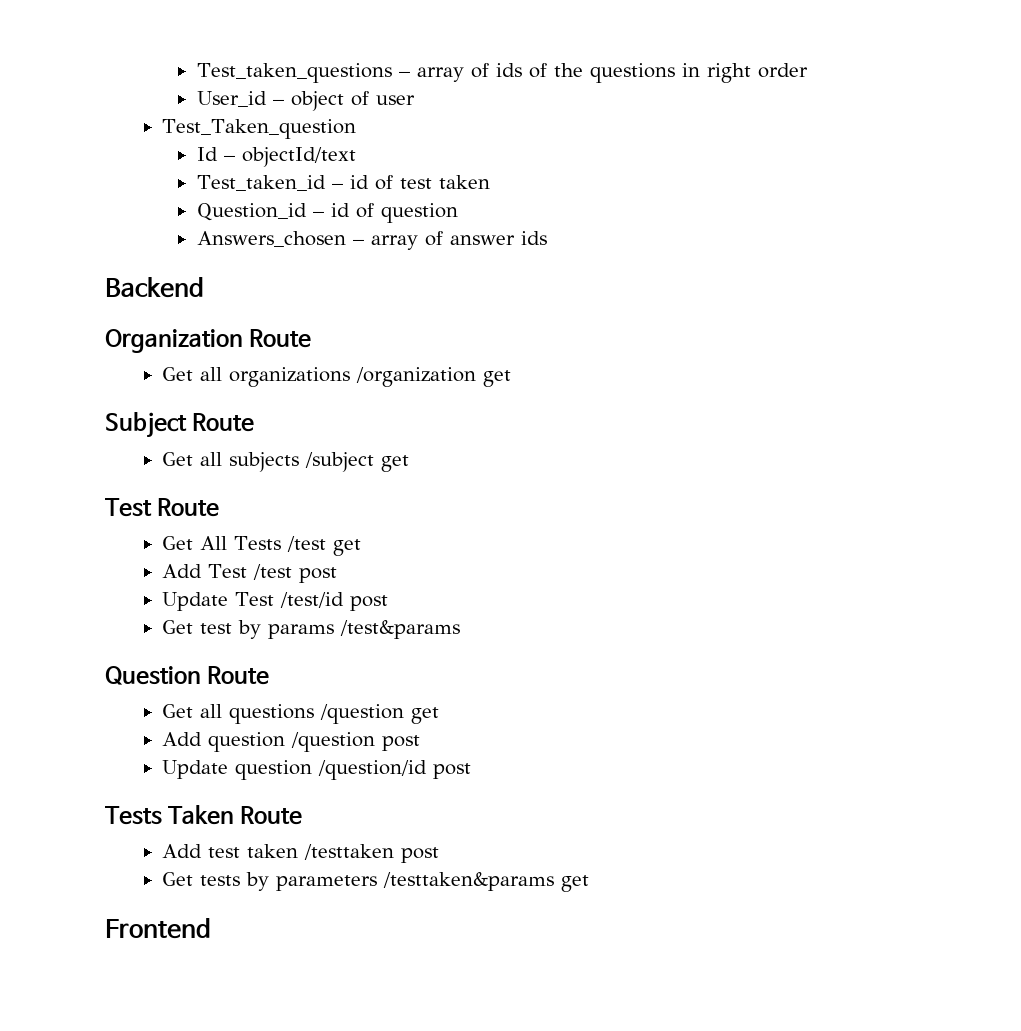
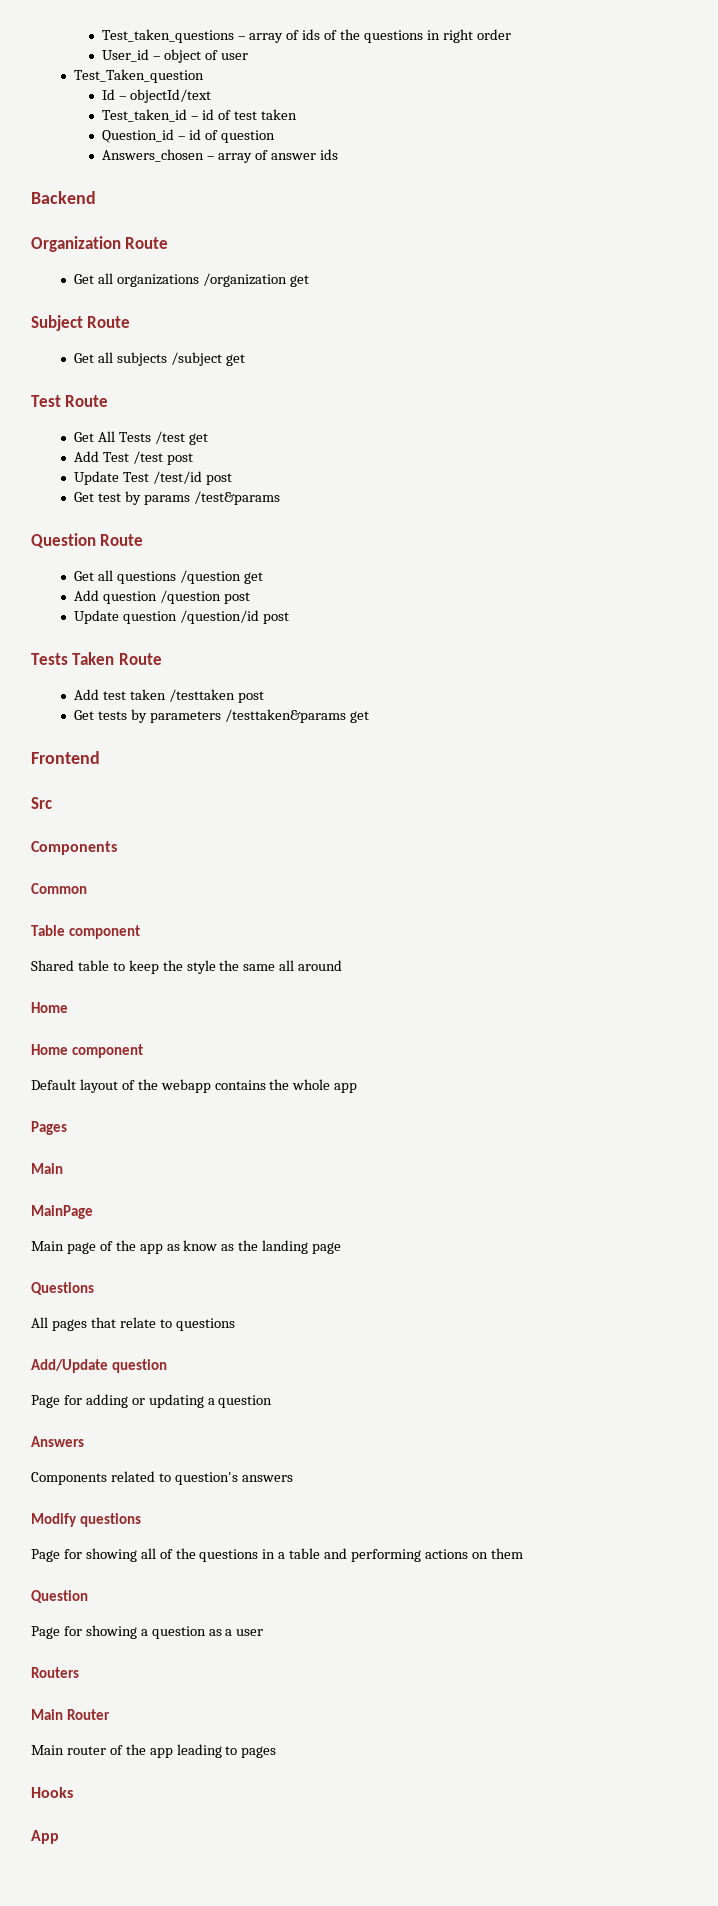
+ Src
+ Components
+ Common
+ Table component
+ Shared table to keep the style the same all around
+ Home
+ Home component
+ Default layout of the webapp contains the whole app
+ Pages
+ Main
+ MainPage
+ Main page of the app as know as the landing page
+ Questions
+ All pages that relate to questions
+ Add/Update question
+ Page for adding or updating a question
+ Answers
+ Components related to question's answers
+ Modify questions
+ Page for showing all of the questions in a table and performing actions on them
+ Question
+ Page for showing a question as a user
+ Routers
+ Main Router
+ Main router of the app leading to pages
+ Hooks
+ App

